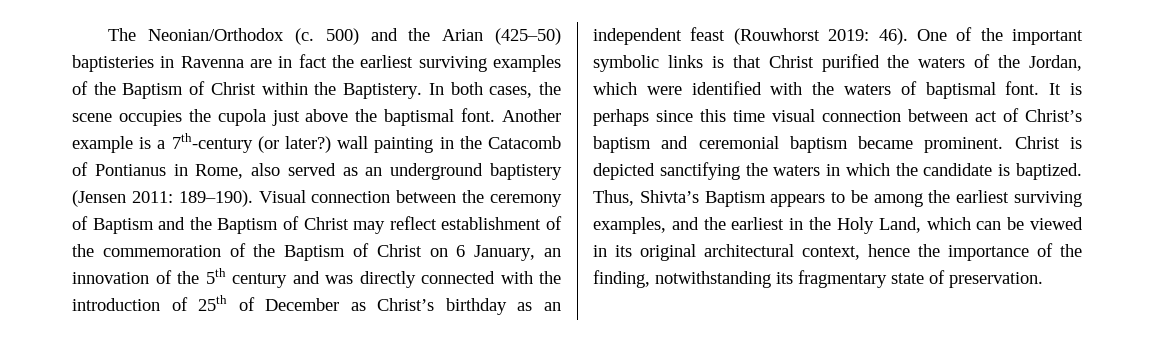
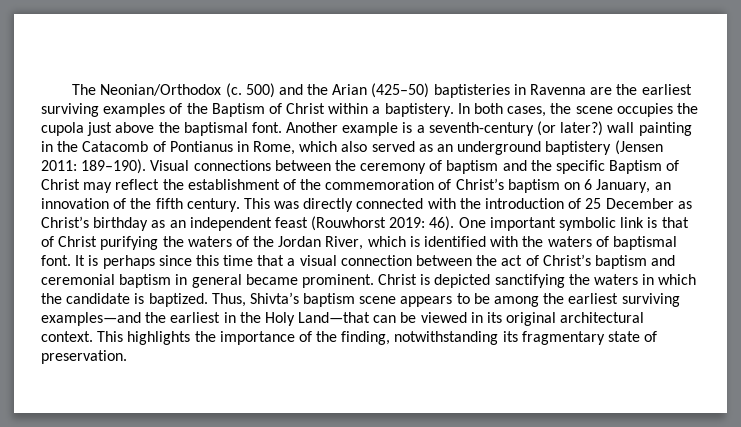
- 500) and the Arian (425–50) baptisteries in Ravenna are in fact the earliest surviving examples of the Baptism of Christ within the Baptistery.
+ 500) and the Arian (425–50) baptisteries in Ravenna are the earliest surviving examples of the Baptism of Christ within a baptistery.
- Another example is a 7th-century (or later?) wall painting in the Catacomb of Pontianus in Rome, also served as an underground baptistery (Jensen 2011: 189–190).
+ Another example is a seventh-century (or later?) wall painting in the Catacomb of Pontianus in Rome, which also served as an underground baptistery (Jensen 2011: 189–190).
- Visual connection between the ceremony of Baptism and the Baptism of Christ may reflect establishment of the commemoration of the Baptism of Christ on 6 January, an innovation of the 5th century and was directly connected with the introduction of 25th of December as Christ’s birthday as an independent feast (Rouwhorst 2019: 46).
+ Visual connections between the ceremony of baptism and the specific Baptism of Christ may reflect the establishment of the commemoration of Christ’s baptism on 6 January, an innovation of the fifth century. This was directly connected with the introduction of 25 December as Christ’s birthday as an independent feast (Rouwhorst 2019: 46).
- One of the important symbolic links is that Christ purified the waters of the Jordan, which were identified with the waters of baptismal font.
+ One important symbolic link is that of Christ purifying the waters of the Jordan River, which is identified with the waters of baptismal font.
- It is perhaps since this time visual connection between act of Christ’s baptism and ceremonial baptism became prominent.
+ It is perhaps since this time that a visual connection between the act of Christ’s baptism and ceremonial baptism in general became prominent.
- Thus, Shivta’s Baptism appears to be among the earliest surviving examples, and the earliest in the Holy Land, which can be viewed in its original architectural context, hence the importance of the finding, notwithstanding its fragmentary state of preservation.
+ Thus, Shivta’s baptism scene appears to be among the earliest surviving examples—and the earliest in the Holy Land—that can be viewed in its original architectural context. This highlights the importance of the finding, notwithstanding its fragmentary state of preservation.

